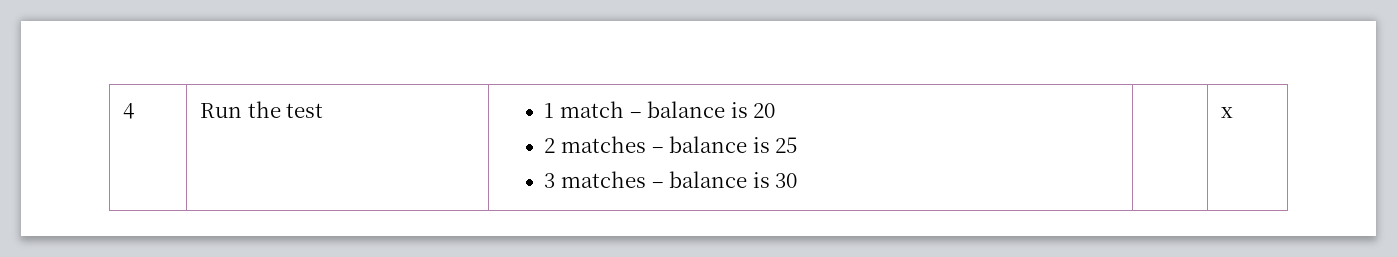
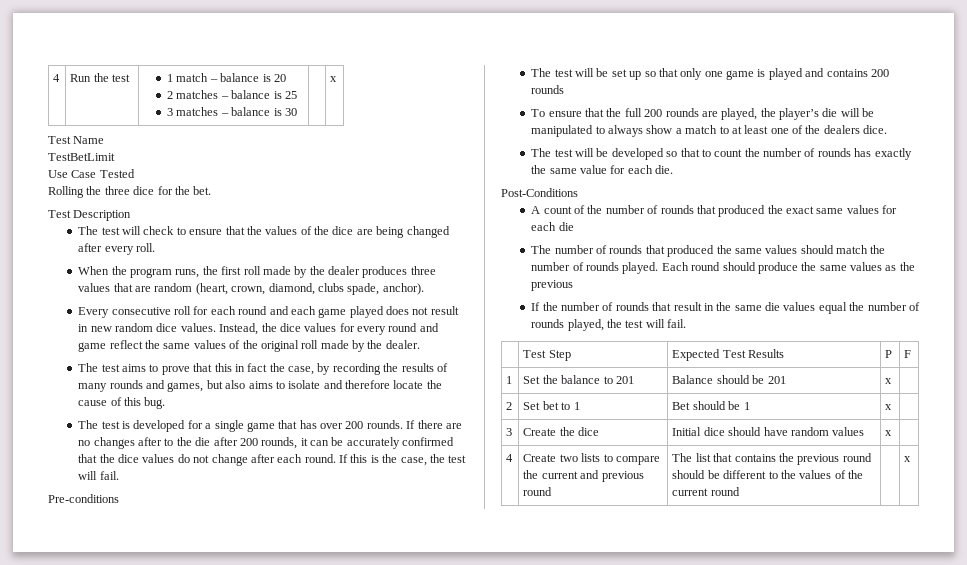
+ Test Name
+ TestBetLimit
+ Use Case Tested
+ Rolling the three dice for the bet.
+ Test Description
+ The test will check to ensure that the values of the dice are being changed after every roll.
+ When the program runs, the first roll made by the dealer produces three values that are random (heart, crown, diamond, clubs spade, anchor).
+ Every consecutive roll for each round and each game played does not result in new random dice values. Instead, the dice values for every round and game reflect the same values of the original roll made by the dealer.
+ The test aims to prove that this in fact the case, by recording the results of many rounds and games, but also aims to isolate and therefore locate the cause of this bug.
+ The test is developed for a single game that has over 200 rounds. If there are no changes after to the die after 200 rounds, it can be accurately confirmed that the dice values do not change after each round. If this is the case, the test will fail.
+ Pre-conditions
+ The test will be set up so that only one game is played and contains 200 rounds
+ To ensure that the full 200 rounds are played, the player’s die will be manipulated to always show a match to at least one of the dealers dice.
+ The test will be developed so that to count the number of rounds has exactly the same value for each die.
+ Post-Conditions
+ A count of the number of rounds that produced the exact same values for each die
+ The number of rounds that produced the same values should match the number of rounds played. Each round should produce the same values as the previous
+ If the number of rounds that result in the same die values equal the number of rounds played, the test will fail.
+ | Test Step | Expected Test Results | P | F
+ 1 | Set the balance to 201 | Balance should be 201 | x |
+ 2 | Set bet to 1 | Bet should be 1 | x |
+ 3 | Create the dice | Initial dice should have random values | x |
+ 4 | Create two lists to compare the current and previous round | The list that contains the previous round should be different to the values of the current round | | x

